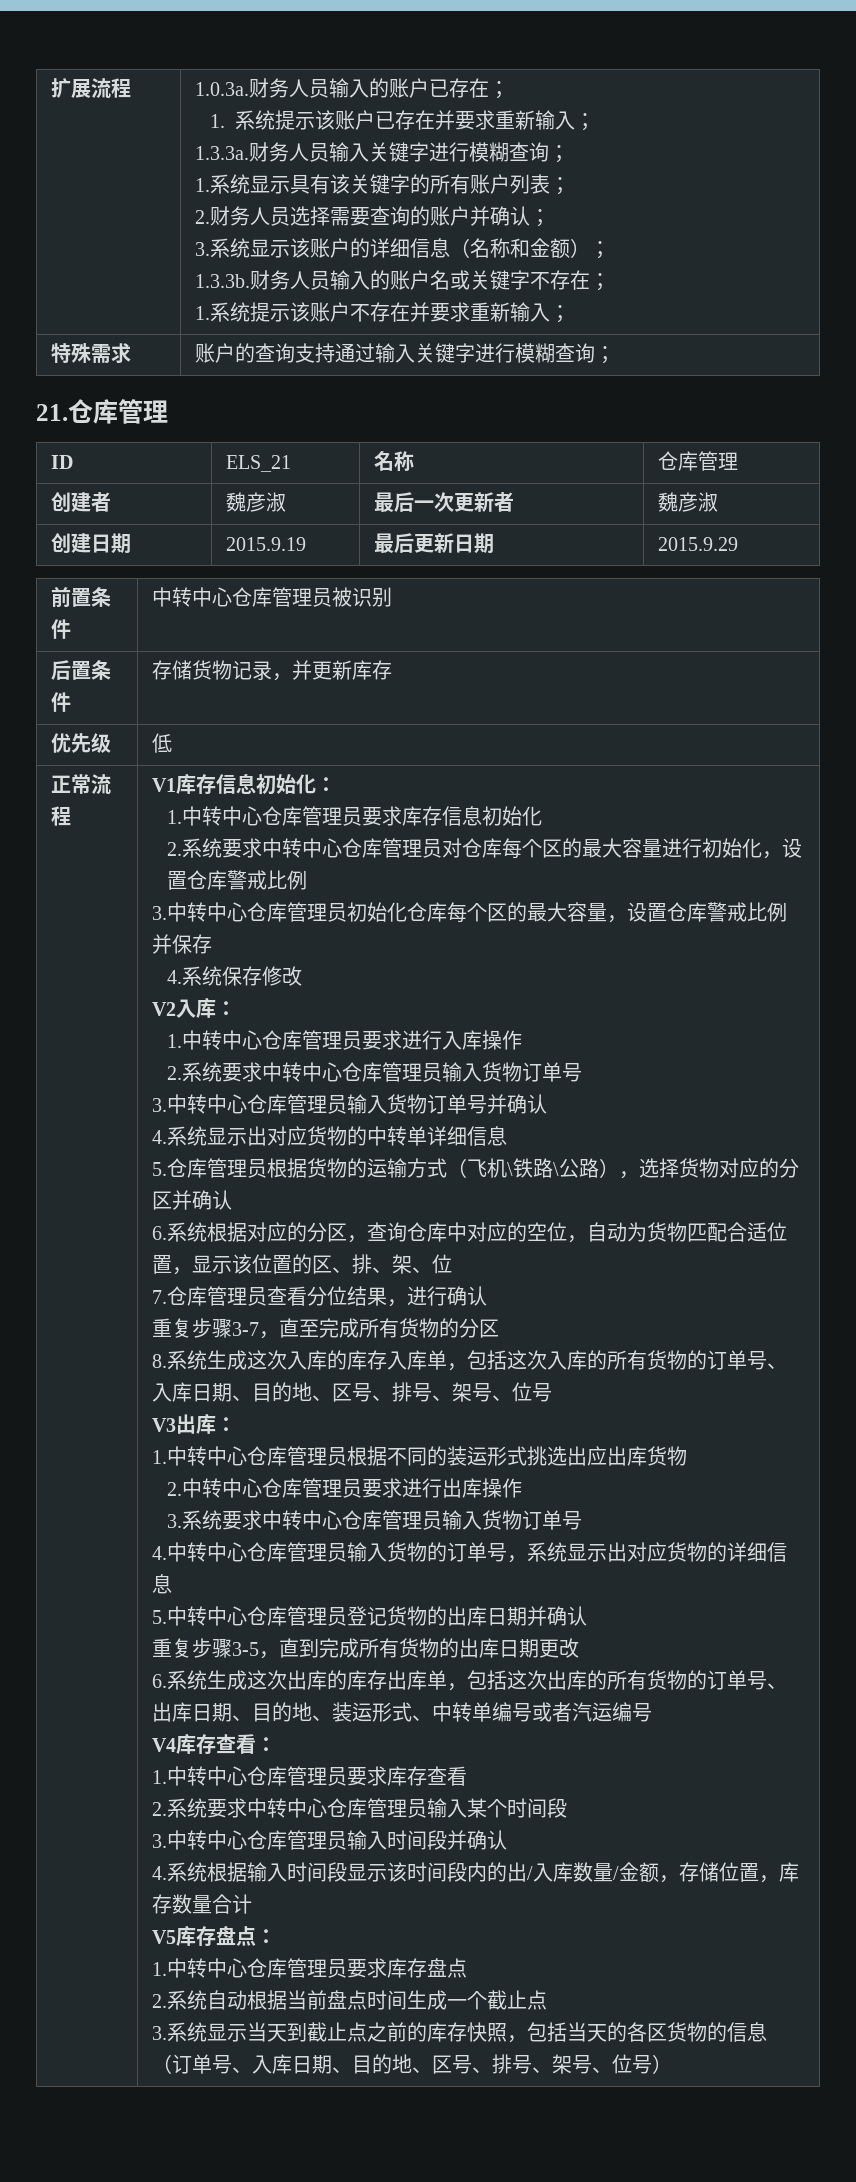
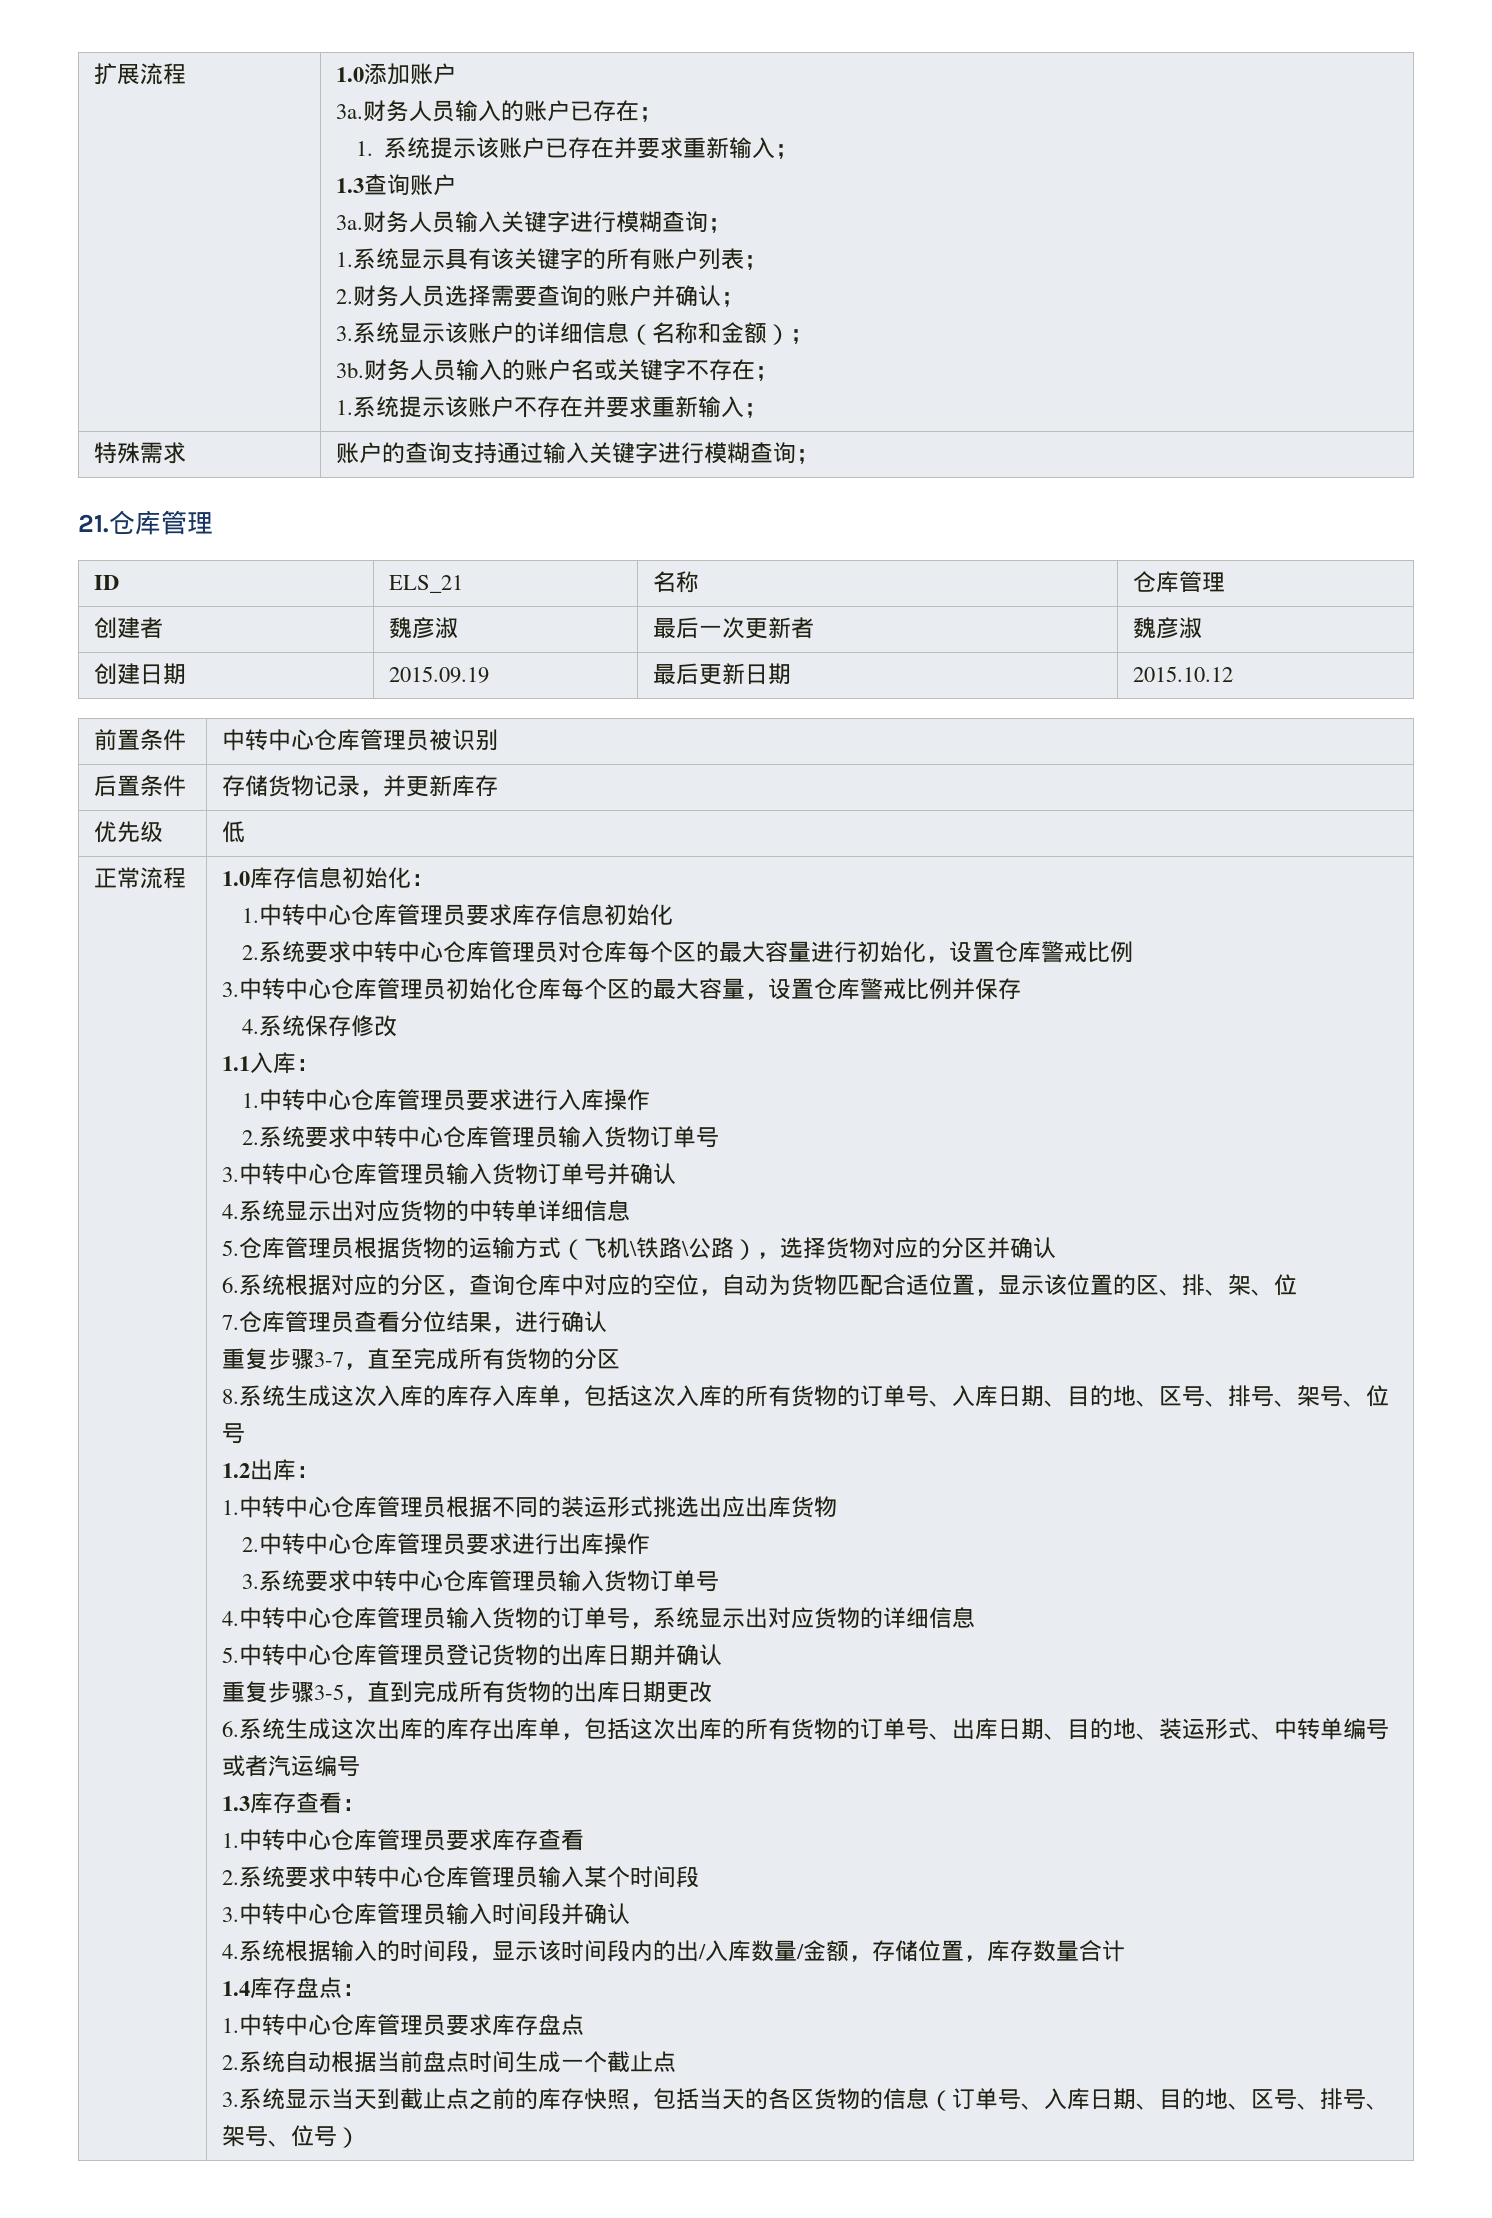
- 1.0.3a.财务人员输入的账户已存在；
+ 1.0添加账户
+ 3a.财务人员输入的账户已存在；
- 1.3.3a.财务人员输入关键字进行模糊查询；
+ 1.3查询账户
+ 3a.财务人员输入关键字进行模糊查询；
- 1.3.3b.财务人员输入的账户名或关键字不存在；
+ 3b.财务人员输入的账户名或关键字不存在；
- 创建日期 | 2015.9.19 | 最后更新日期 | 2015.9.29
+ 创建日期 | 2015.09.19 | 最后更新日期 | 2015.10.12
- V1库存信息初始化：
+ 1.0库存信息初始化：
- V2入库：
+ 1.1入库：
- V3出库：
+ 1.2出库：
- V4库存查看：
+ 1.3库存查看：
- 4.系统根据输入时间段显示该时间段内的出/入库数量/金额，存储位置，库存数量合计
+ 4.系统根据输入的时间段，显示该时间段内的出/入库数量/金额，存储位置，库存数量合计
- V5库存盘点：
+ 1.4库存盘点：

